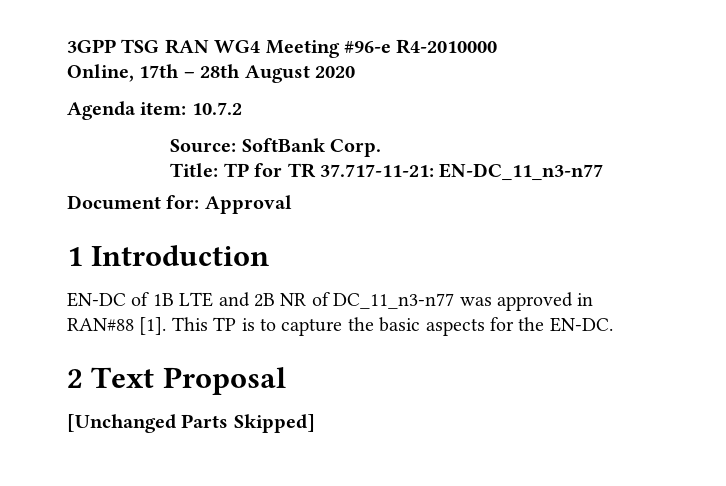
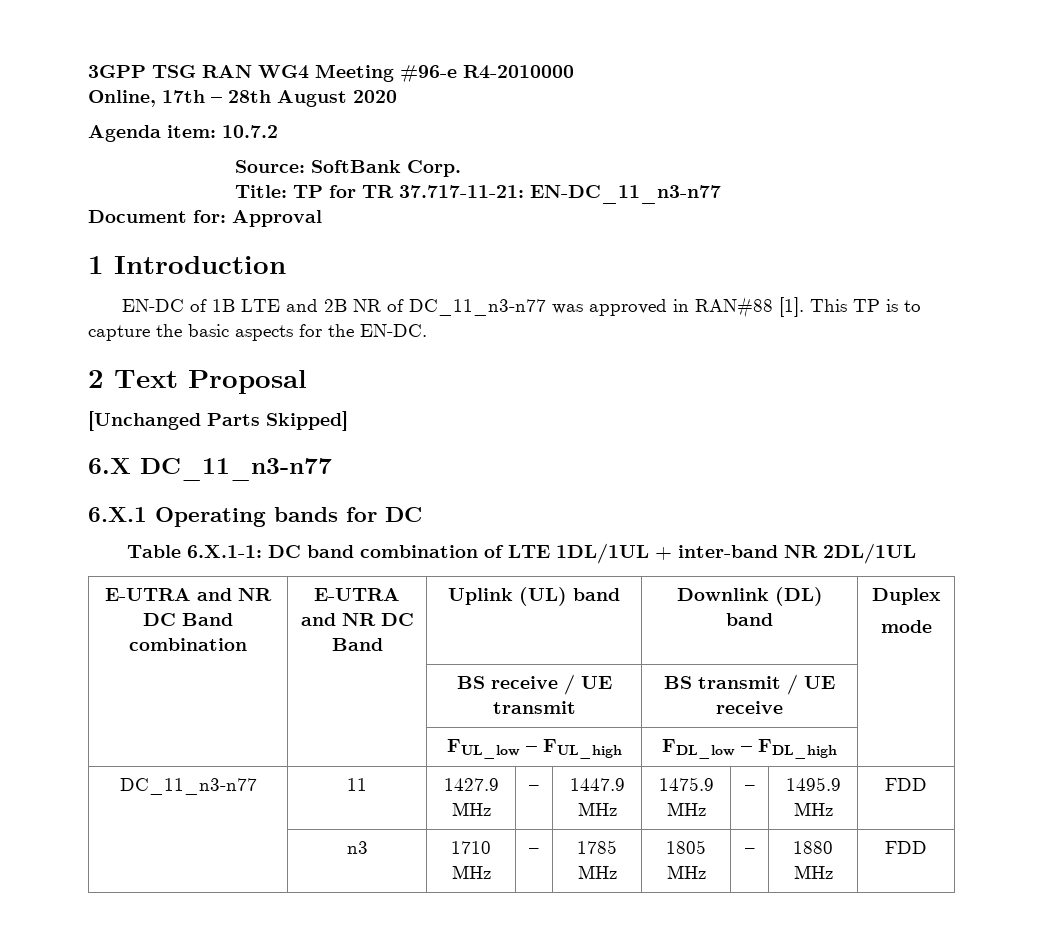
+ 6.X DC_11_n3-n77
+ 6.X.1 Operating bands for DC
+ Table 6.X.1-1: DC band combination of LTE 1DL/1UL + inter-band NR 2DL/1UL
+ E-UTRA and NR DC Band combination | E-UTRA and NR DC Band | Uplink (UL) band | Downlink (DL) band | Duplex
+ mode
+ | | BS receive / UE transmit | BS transmit / UE receive |
+ | | FUL_low – FUL_high | FDL_low – FDL_high |
+ DC_11_n3-n77 | 11 | 1427.9 MHz | – | 1447.9 MHz | 1475.9 MHz | – | 1495.9 MHz | FDD
+ | n3 | 1710 MHz | – | 1785 MHz | 1805 MHz | – | 1880 MHz | FDD

